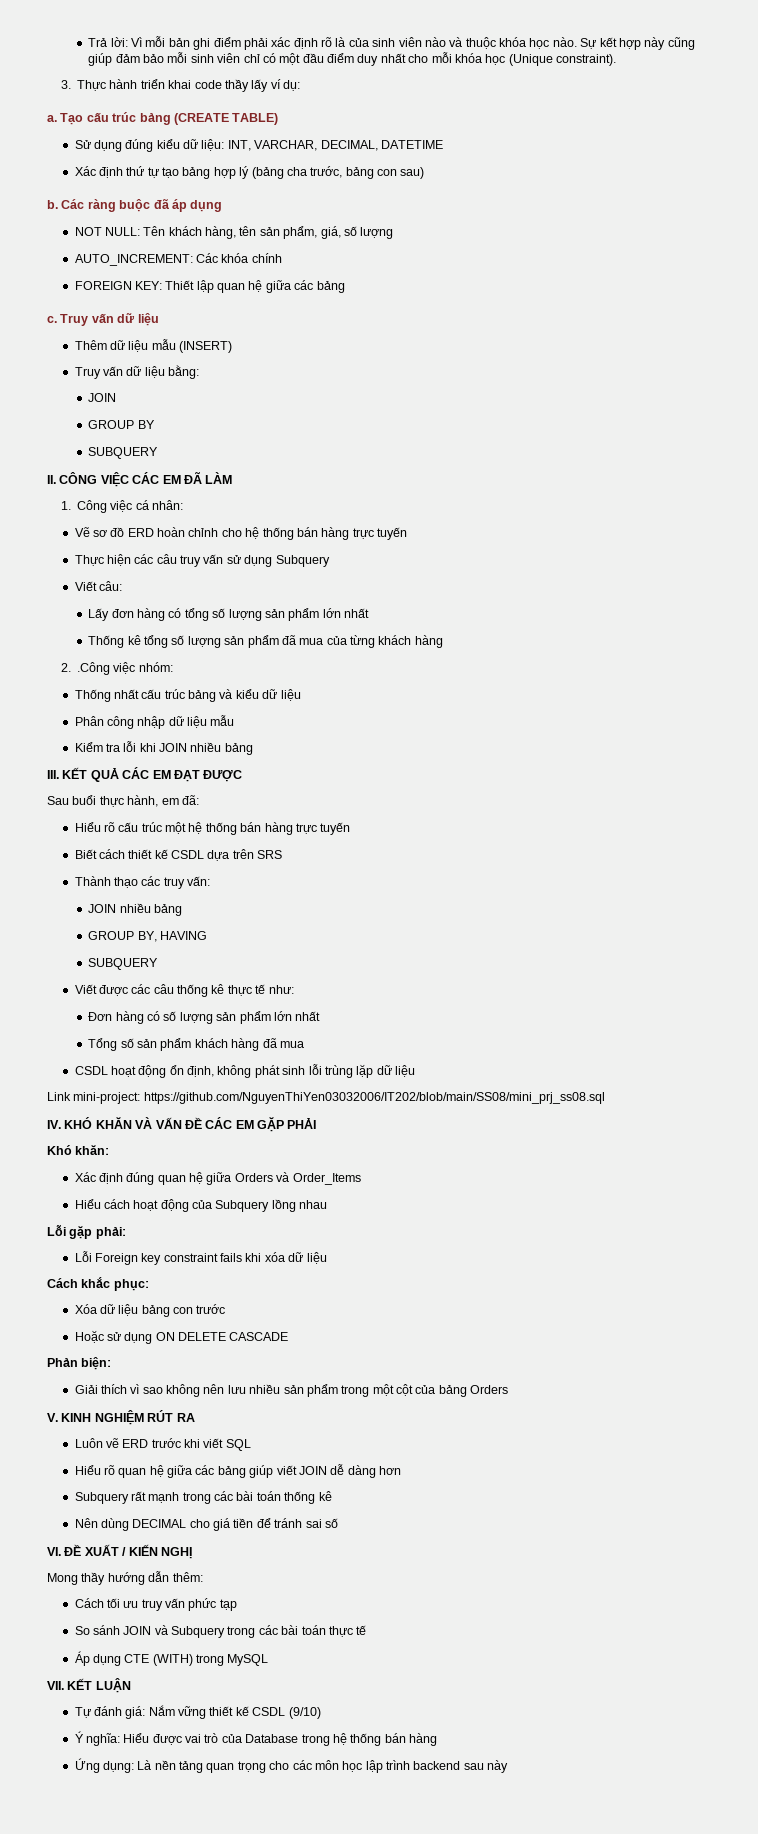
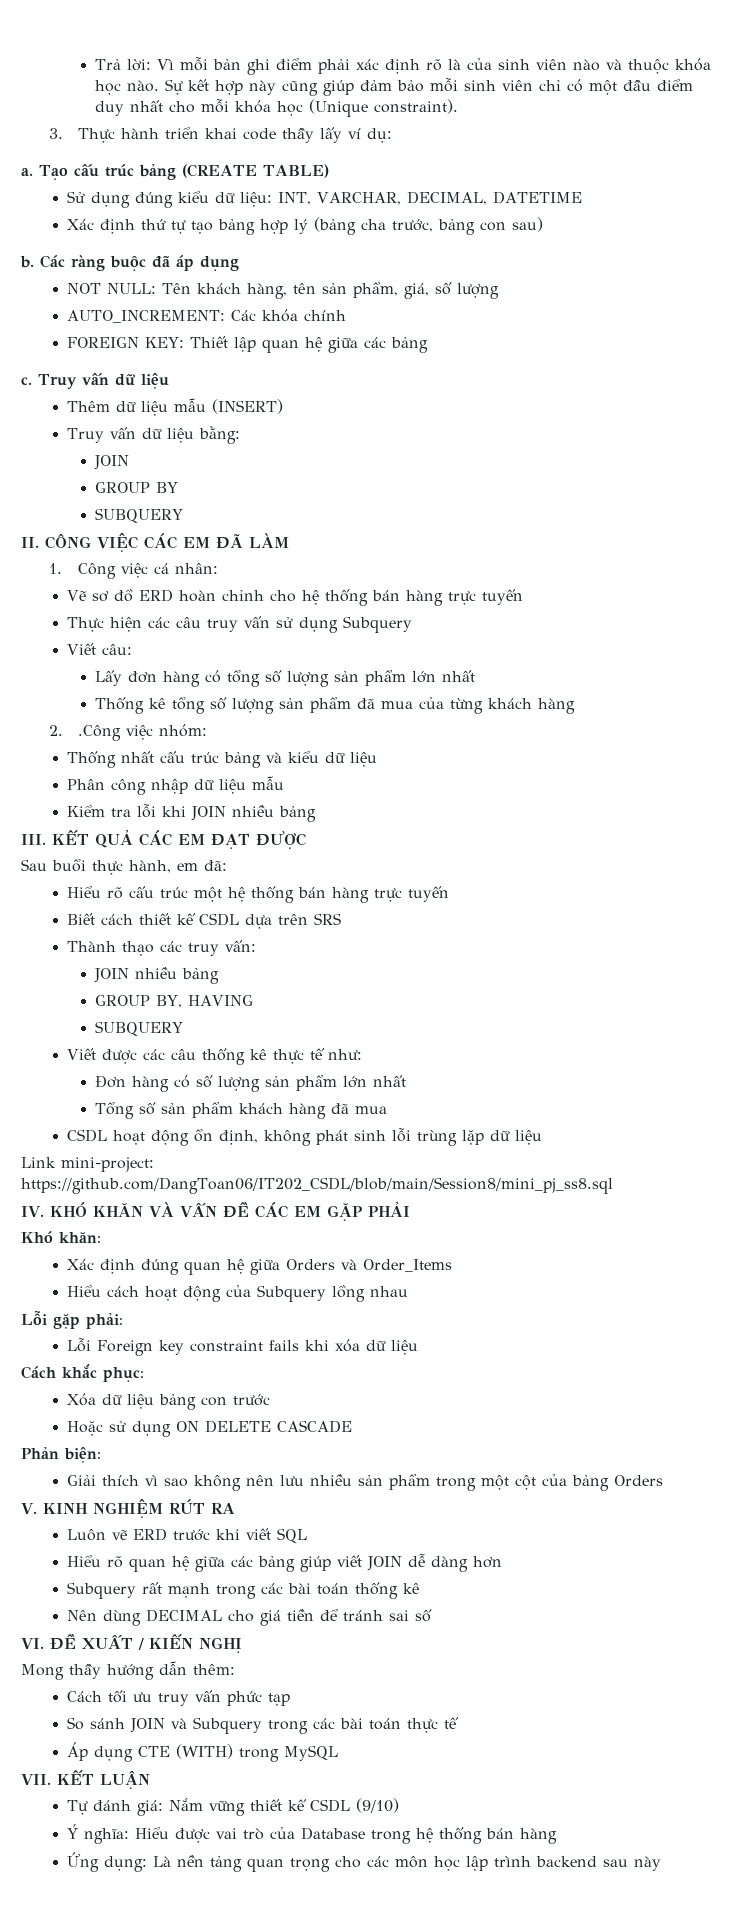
- Link mini-project: https://github.com/NguyenThiYen03032006/IT202/blob/main/SS08/mini_prj_ss08.sql
+ Link mini-project: https://github.com/DangToan06/IT202_CSDL/blob/main/Session8/mini_pj_ss8.sql

